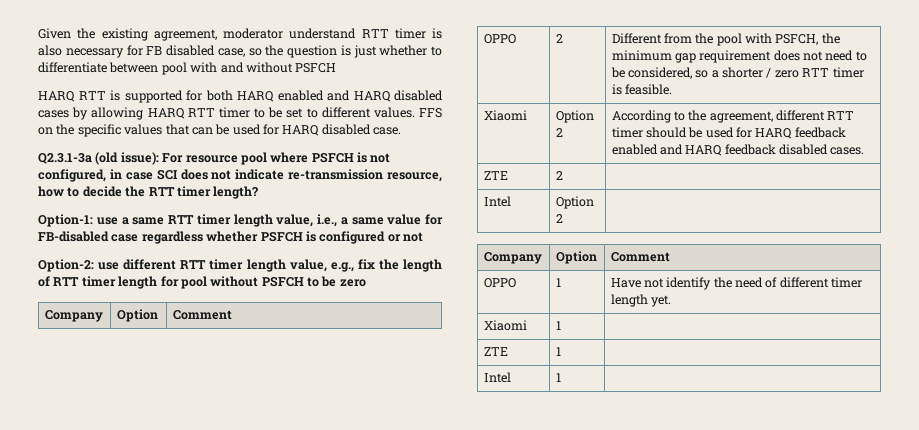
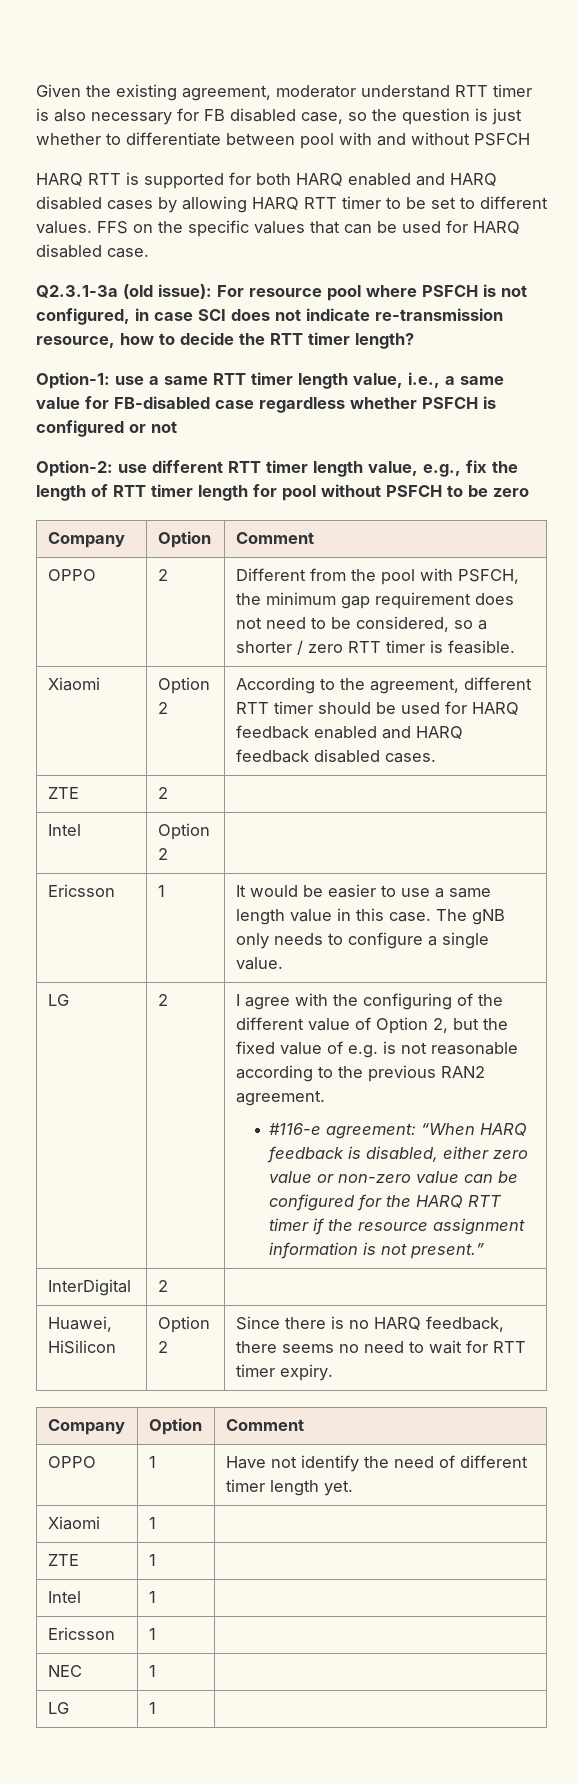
+ Ericsson | 1 | It would be easier to use a same length value in this case. The gNB only needs to configure a single value.
+ LG | 2 | I agree with the configuring of the different value of Option 2, but the fixed value of e.g. is not reasonable according to the previous RAN2 agreement.
+ #116-e agreement: “When HARQ feedback is disabled, either zero value or non-zero value can be configured for the HARQ RTT timer if the resource assignment information is not present.”
+ InterDigital | 2 |
+ Huawei, HiSilicon | Option 2 | Since there is no HARQ feedback, there seems no need to wait for RTT timer expiry.
  Intel | 1 |
+ Ericsson | 1 |
+ NEC | 1 |
+ LG | 1 |

